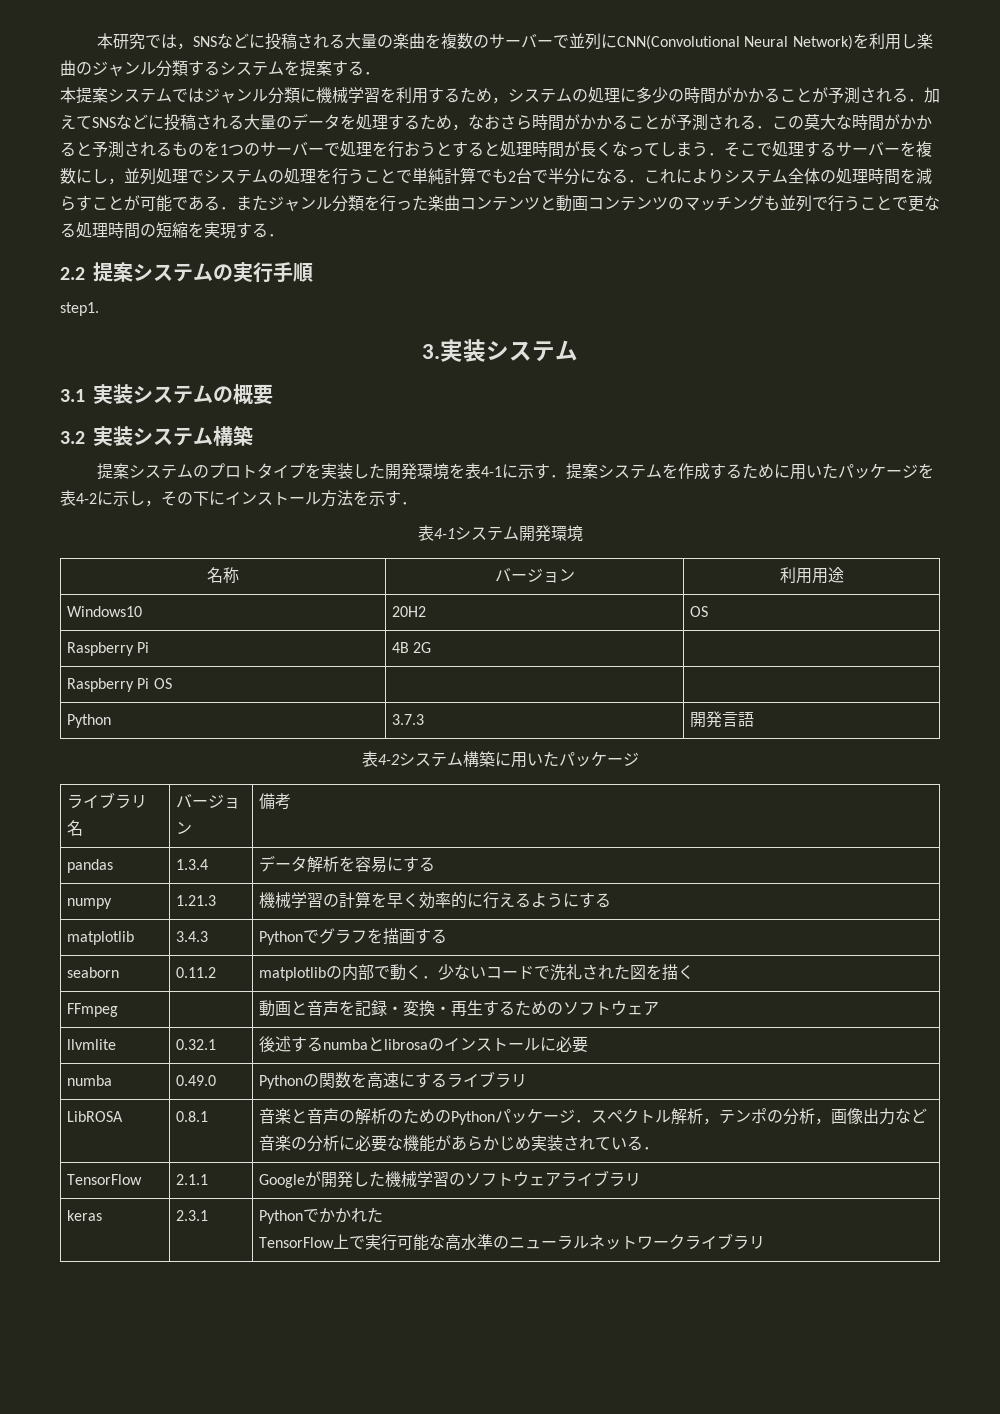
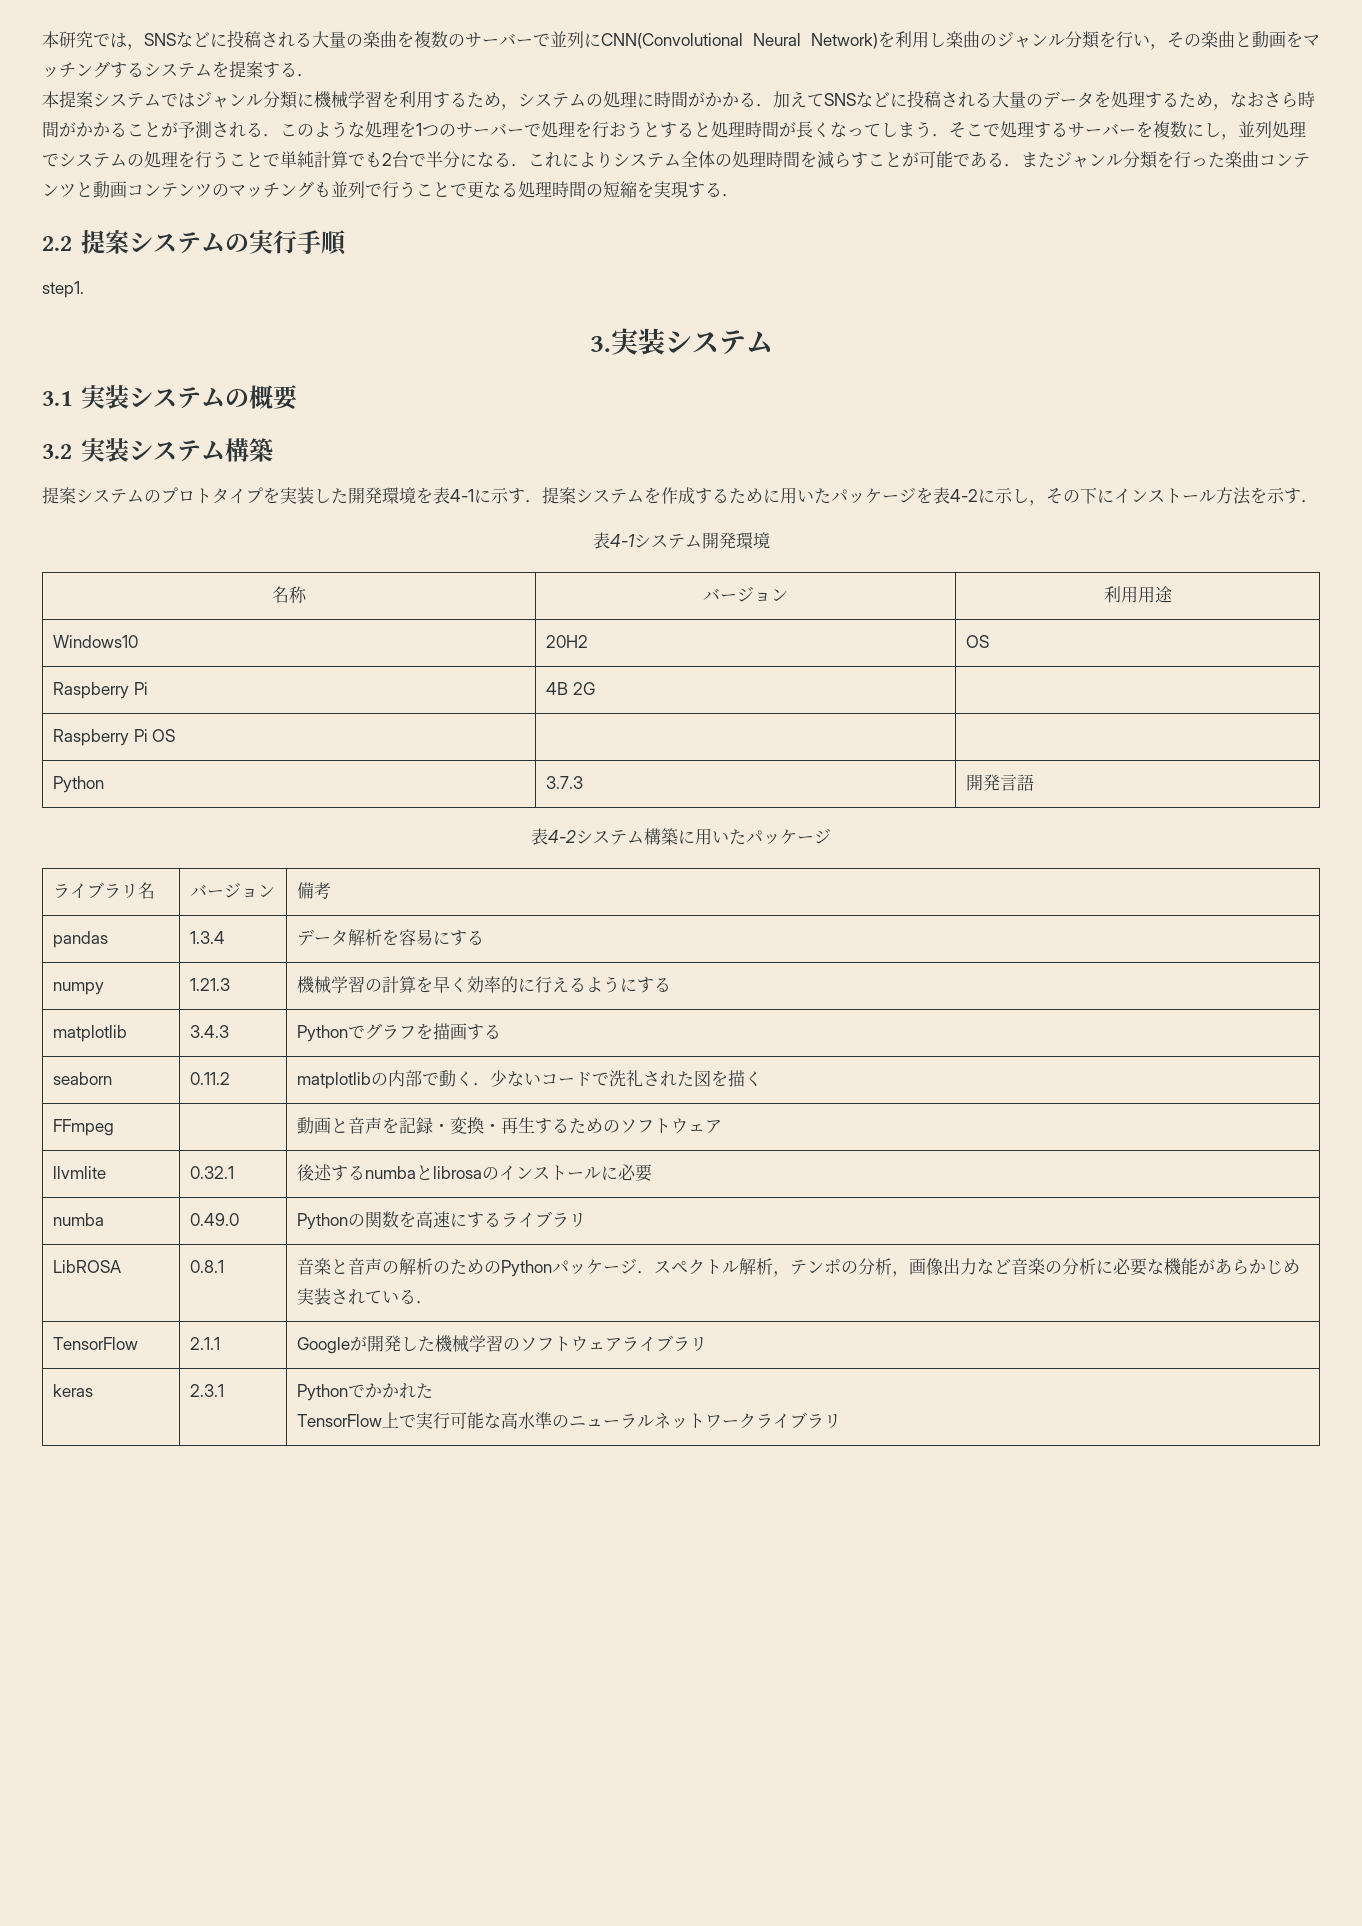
- 本研究では，SNSなどに投稿される大量の楽曲を複数のサーバーで並列にCNN(Convolutional Neural Network)を利用し楽曲のジャンル分類するシステムを提案する．
+ 本研究では，SNSなどに投稿される大量の楽曲を複数のサーバーで並列にCNN(Convolutional Neural Network)を利用し楽曲のジャンル分類を行い，その楽曲と動画をマッチングするシステムを提案する．
- 本提案システムではジャンル分類に機械学習を利用するため，システムの処理に多少の時間がかかることが予測される．加えてSNSなどに投稿される大量のデータを処理するため，なおさら時間がかかることが予測される．この莫大な時間がかかると予測されるものを1つのサーバーで処理を行おうとすると処理時間が長くなってしまう．そこで処理するサーバーを複数にし，並列処理でシステムの処理を行うことで単純計算でも2台で半分になる．これによりシステム全体の処理時間を減らすことが可能である．またジャンル分類を行った楽曲コンテンツと動画コンテンツのマッチングも並列で行うことで更なる処理時間の短縮を実現する．
+ 本提案システムではジャンル分類に機械学習を利用するため，システムの処理に時間がかかる．加えてSNSなどに投稿される大量のデータを処理するため，なおさら時間がかかることが予測される．このような処理を1つのサーバーで処理を行おうとすると処理時間が長くなってしまう．そこで処理するサーバーを複数にし，並列処理でシステムの処理を行うことで単純計算でも2台で半分になる．これによりシステム全体の処理時間を減らすことが可能である．またジャンル分類を行った楽曲コンテンツと動画コンテンツのマッチングも並列で行うことで更なる処理時間の短縮を実現する．

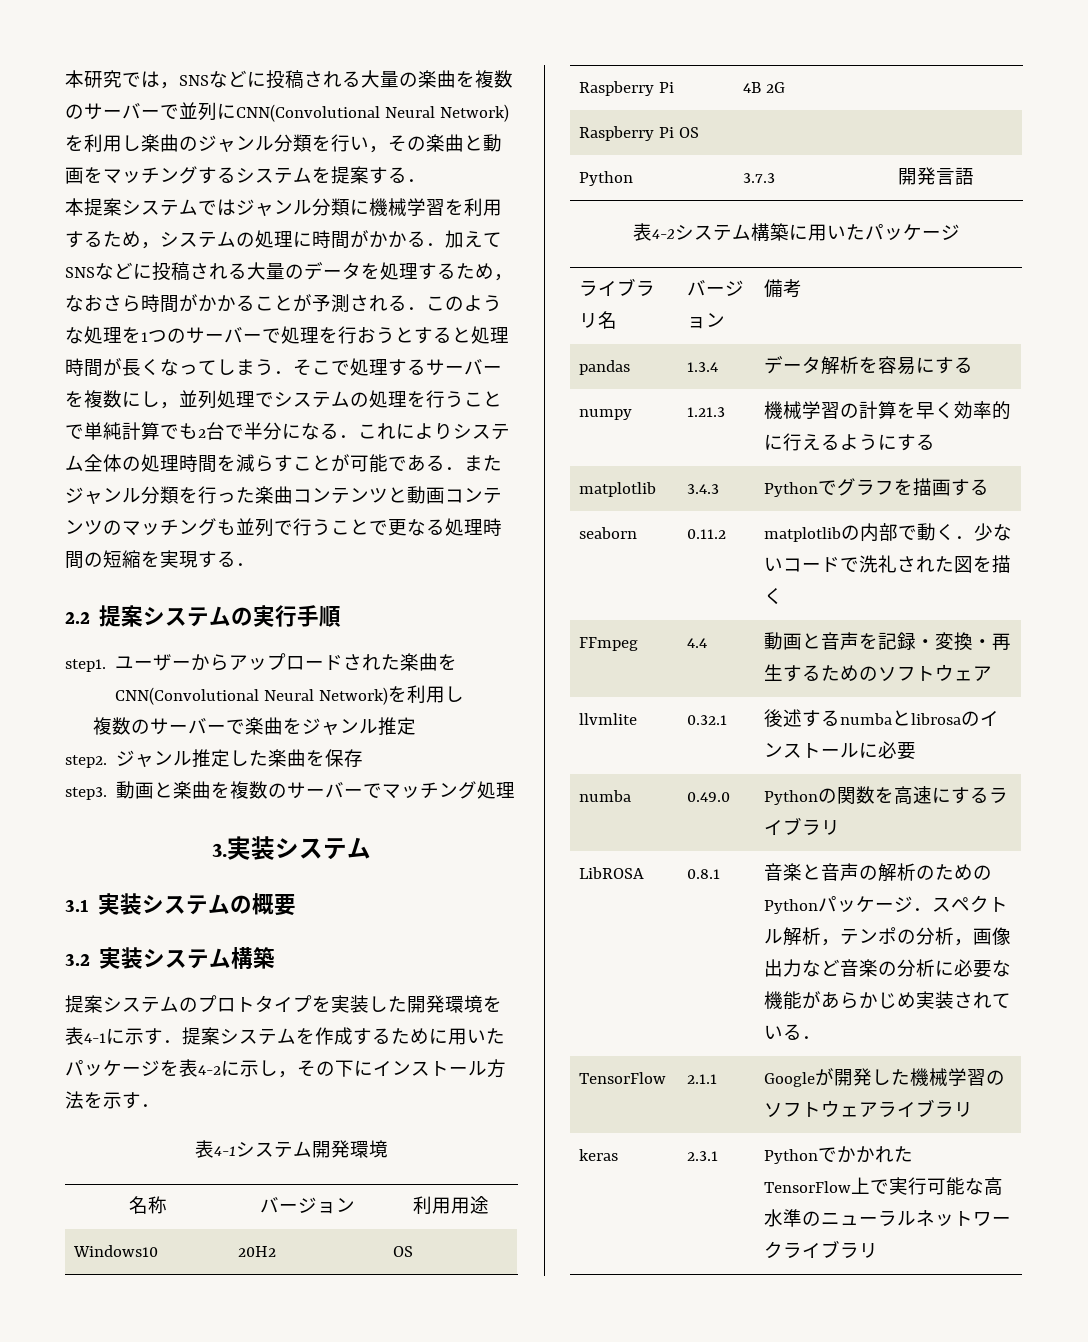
+ ユーザーからアップロードされた楽曲をCNN(Convolutional Neural Network)を利用し
+ 複数のサーバーで楽曲をジャンル推定
+ step2.ジャンル推定した楽曲を保存
+ step3.動画と楽曲を複数のサーバーでマッチング処理
- FFmpeg | | 動画と音声を記録・変換・再生するためのソフトウェア
+ FFmpeg | 4.4 | 動画と音声を記録・変換・再生するためのソフトウェア

